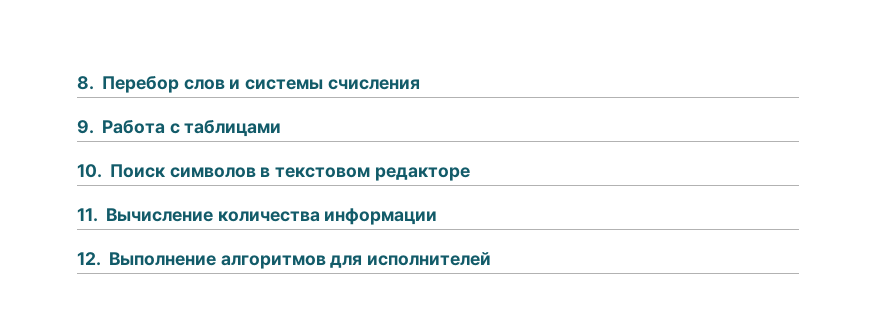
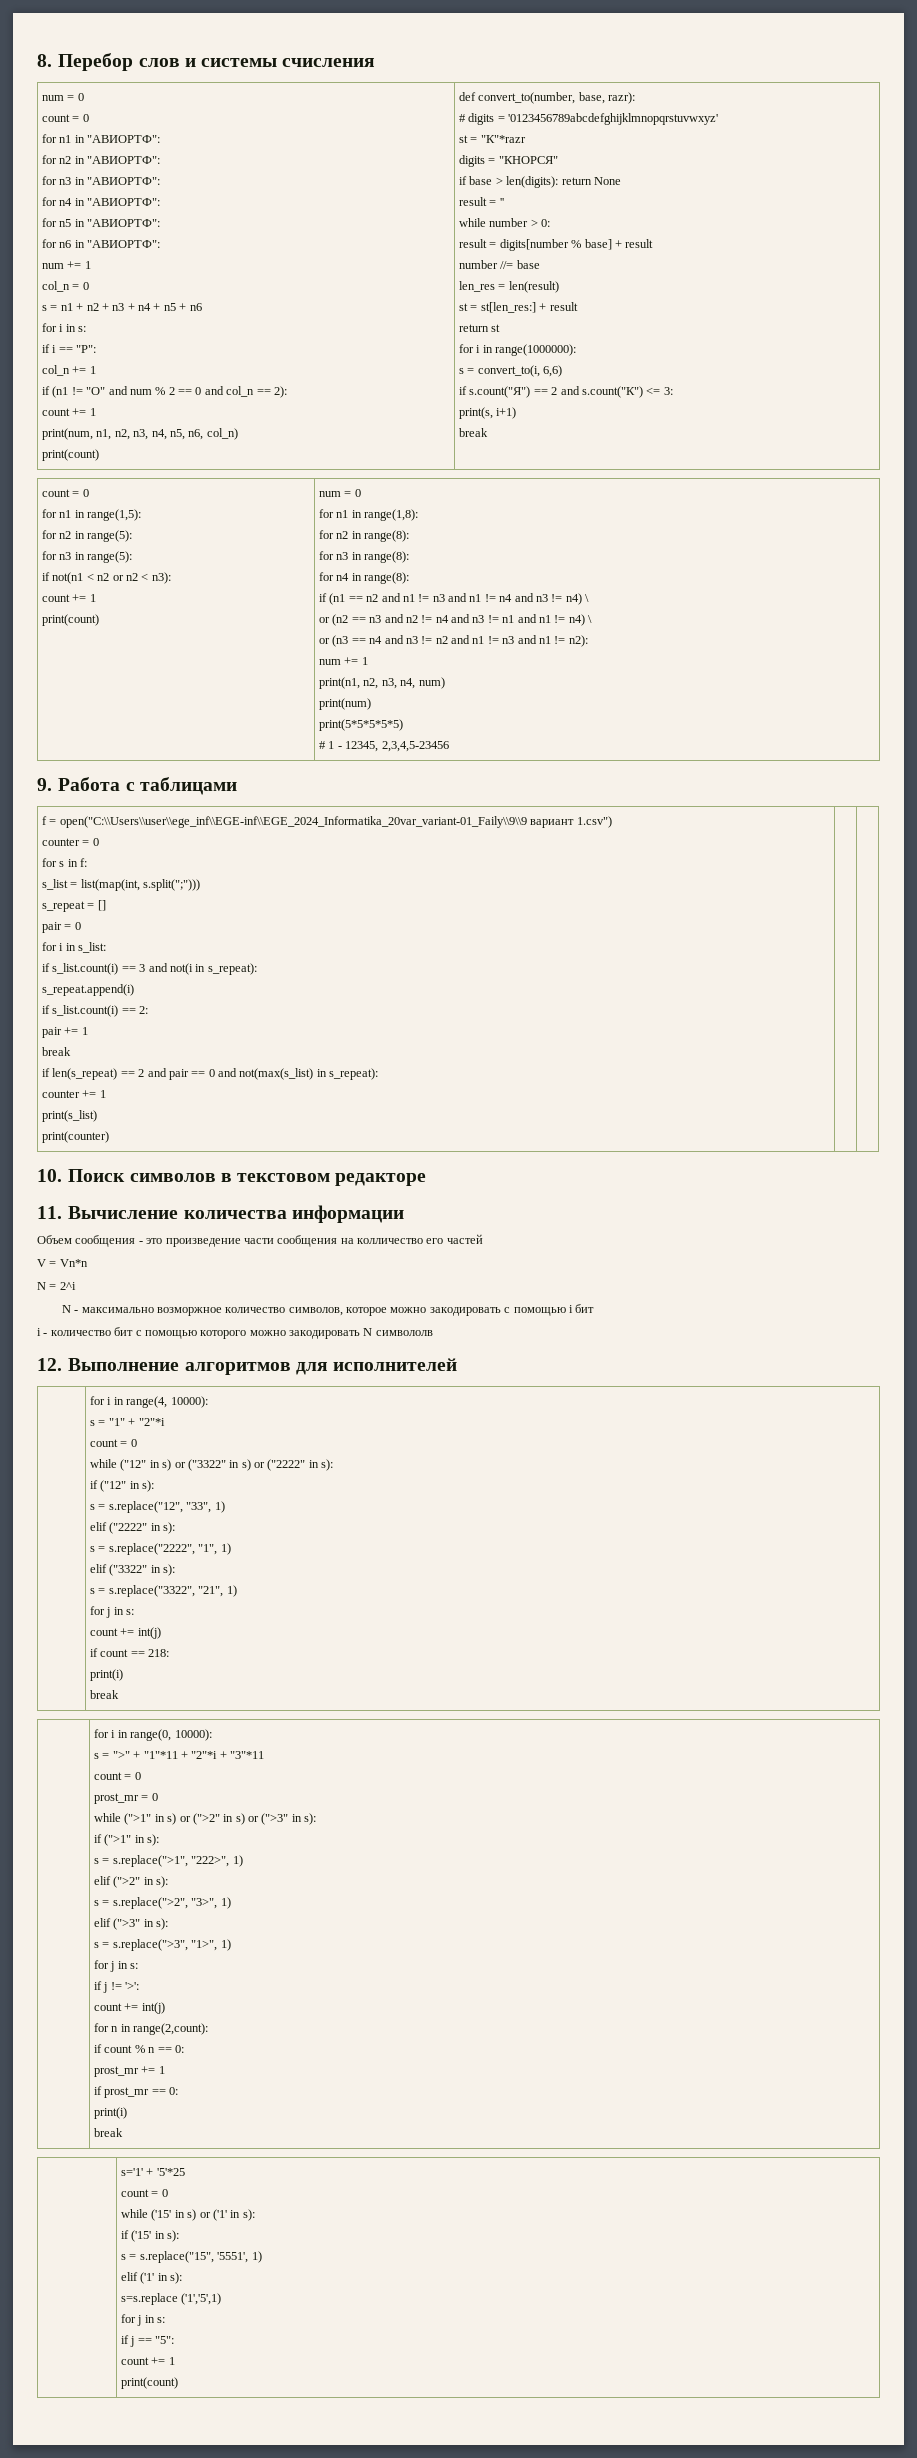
  8. Перебор слов и системы счисления
+ num = 0
+ count = 0
+ for n1 in "АВИОРТФ":
+ for n2 in "АВИОРТФ":
+ for n3 in "АВИОРТФ":
+ for n4 in "АВИОРТФ":
+ for n5 in "АВИОРТФ":
+ for n6 in "АВИОРТФ":
+ num += 1
+ col_n = 0
+ s = n1 + n2 + n3 + n4 + n5 + n6
+ for i in s:
+ if i == "Р":
+ col_n += 1
+ if (n1 != "О" and num % 2 == 0 and col_n == 2):
+ count += 1
+ print(num, n1, n2, n3, n4, n5, n6, col_n)
+ print(count) | def convert_to(number, base, razr):
+ # digits = '0123456789abcdefghijklmnopqrstuvwxyz'
+ st = "К"*razr
+ digits = "КНОРСЯ"
+ if base > len(digits): return None
+ result = ''
+ while number > 0:
+ result = digits[number % base] + result
+ number //= base
+ len_res = len(result)
+ st = st[len_res:] + result
+ return st
+ for i in range(1000000):
+ s = convert_to(i, 6,6)
+ if s.count("Я") == 2 and s.count("К") <= 3:
+ print(s, i+1)
+ break
+ count = 0
+ for n1 in range(1,5):
+ for n2 in range(5):
+ for n3 in range(5):
+ if not(n1 < n2 or n2 < n3):
+ count += 1
+ print(count) | num = 0
+ for n1 in range(1,8):
+ for n2 in range(8):
+ for n3 in range(8):
+ for n4 in range(8):
+ if (n1 == n2 and n1 != n3 and n1 != n4 and n3 != n4) \
+ or (n2 == n3 and n2 != n4 and n3 != n1 and n1 != n4) \
+ or (n3 == n4 and n3 != n2 and n1 != n3 and n1 != n2):
+ num += 1
+ print(n1, n2, n3, n4, num)
+ print(num)
+ print(5*5*5*5*5)
+ # 1 - 12345, 2,3,4,5-23456
  9. Работа с таблицами
+ f = open("C:\\Users\\user\\ege_inf\\EGE-inf\\EGE_2024_Informatika_20var_variant-01_Faily\\9\\9 вариант 1.csv")
+ counter = 0
+ for s in f:
+ s_list = list(map(int, s.split(";")))
+ s_repeat = []
+ pair = 0
+ for i in s_list:
+ if s_list.count(i) == 3 and not(i in s_repeat):
+ s_repeat.append(i)
+ if s_list.count(i) == 2:
+ pair += 1
+ break
+ if len(s_repeat) == 2 and pair == 0 and not(max(s_list) in s_repeat):
+ counter += 1
+ print(s_list)
+ print(counter)
+ Объем сообщения - это произведение части сообщения на колличество его частей
+ V = Vn*n
+ N = 2^i
+ N - максимально возморжное количество символов, которое можно закодировать с помощью i бит
+ i - количество бит с помощью которого можно закодировать N символолв
+ for i in range(4, 10000):
+ s = "1" + "2"*i
+ count = 0
+ while ("12" in s) or ("3322" in s) or ("2222" in s):
+ if ("12" in s):
+ s = s.replace("12", "33", 1)
+ elif ("2222" in s):
+ s = s.replace("2222", "1", 1)
+ elif ("3322" in s):
+ s = s.replace("3322", "21", 1)
+ for j in s:
+ count += int(j)
+ if count == 218:
+ print(i)
+ break
+ | for i in range(0, 10000):
+ s = ">" + "1"*11 + "2"*i + "3"*11
+ count = 0
+ prost_mr = 0
+ while (">1" in s) or (">2" in s) or (">3" in s):
+ if (">1" in s):
+ s = s.replace(">1", "222>", 1)
+ elif (">2" in s):
+ s = s.replace(">2", "3>", 1)
+ elif (">3" in s):
+ s = s.replace(">3", "1>", 1)
+ for j in s:
+ if j != '>':
+ count += int(j)
+ for n in range(2,count):
+ if count % n == 0:
+ prost_mr += 1
+ if prost_mr == 0:
+ print(i)
+ break
+ | s='1' + '5'*25
+ count = 0
+ while ('15' in s) or ('1' in s):
+ if ('15' in s):
+ s = s.replace("15", '5551', 1)
+ elif ('1' in s):
+ s=s.replace ('1','5',1)
+ for j in s:
+ if j == "5":
+ count += 1
+ print(count)

